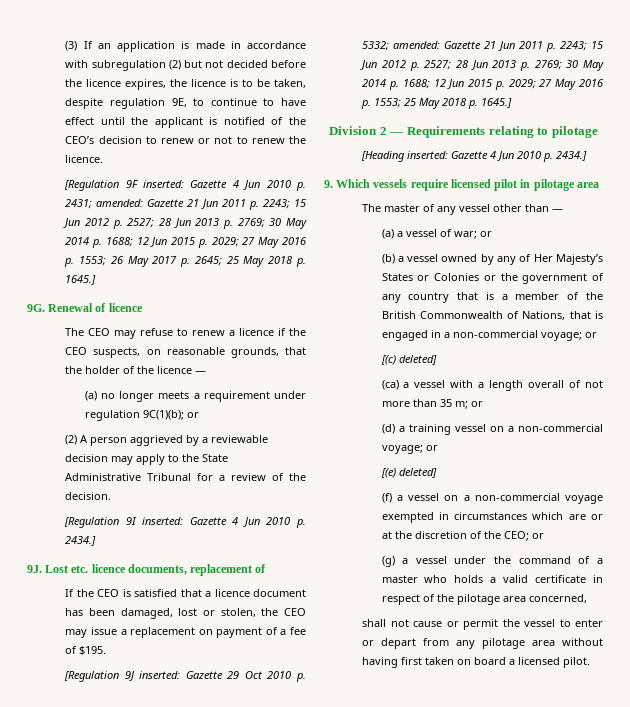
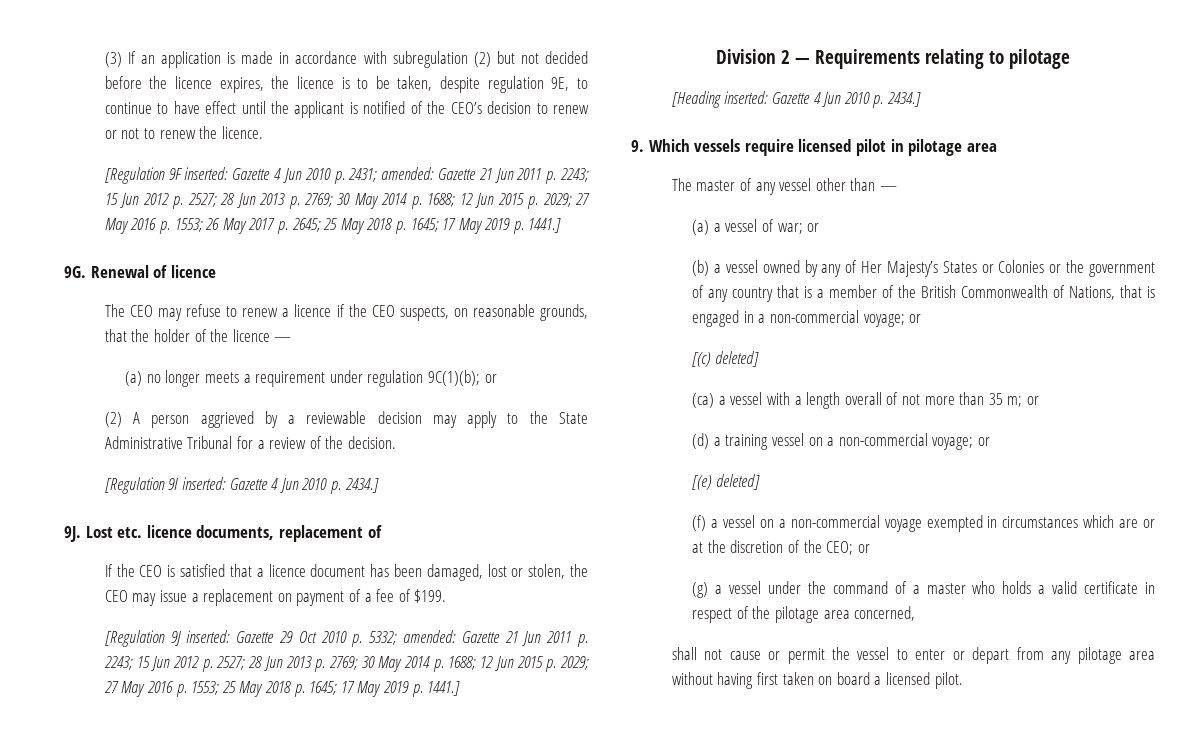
- [Regulation 9F inserted: Gazette 4 Jun 2010 p. 2431; amended: Gazette 21 Jun 2011 p. 2243; 15 Jun 2012 p. 2527; 28 Jun 2013 p. 2769; 30 May 2014 p. 1688; 12 Jun 2015 p. 2029; 27 May 2016 p. 1553; 26 May 2017 p. 2645; 25 May 2018 p. 1645.]
+ [Regulation 9F inserted: Gazette 4 Jun 2010 p. 2431; amended: Gazette 21 Jun 2011 p. 2243; 15 Jun 2012 p. 2527; 28 Jun 2013 p. 2769; 30 May 2014 p. 1688; 12 Jun 2015 p. 2029; 27 May 2016 p. 1553; 26 May 2017 p. 2645; 25 May 2018 p. 1645; 17 May 2019 p. 1441.]
- If the CEO is satisfied that a licence document has been damaged, lost or stolen, the CEO may issue a replacement on payment of a fee of $195.
+ If the CEO is satisfied that a licence document has been damaged, lost or stolen, the CEO may issue a replacement on payment of a fee of $199.
- [Regulation 9J inserted: Gazette 29 Oct 2010 p. 5332; amended: Gazette 21 Jun 2011 p. 2243; 15 Jun 2012 p. 2527; 28 Jun 2013 p. 2769; 30 May 2014 p. 1688; 12 Jun 2015 p. 2029; 27 May 2016 p. 1553; 25 May 2018 p. 1645.]
+ [Regulation 9J inserted: Gazette 29 Oct 2010 p. 5332; amended: Gazette 21 Jun 2011 p. 2243; 15 Jun 2012 p. 2527; 28 Jun 2013 p. 2769; 30 May 2014 p. 1688; 12 Jun 2015 p. 2029; 27 May 2016 p. 1553; 25 May 2018 p. 1645; 17 May 2019 p. 1441.]

